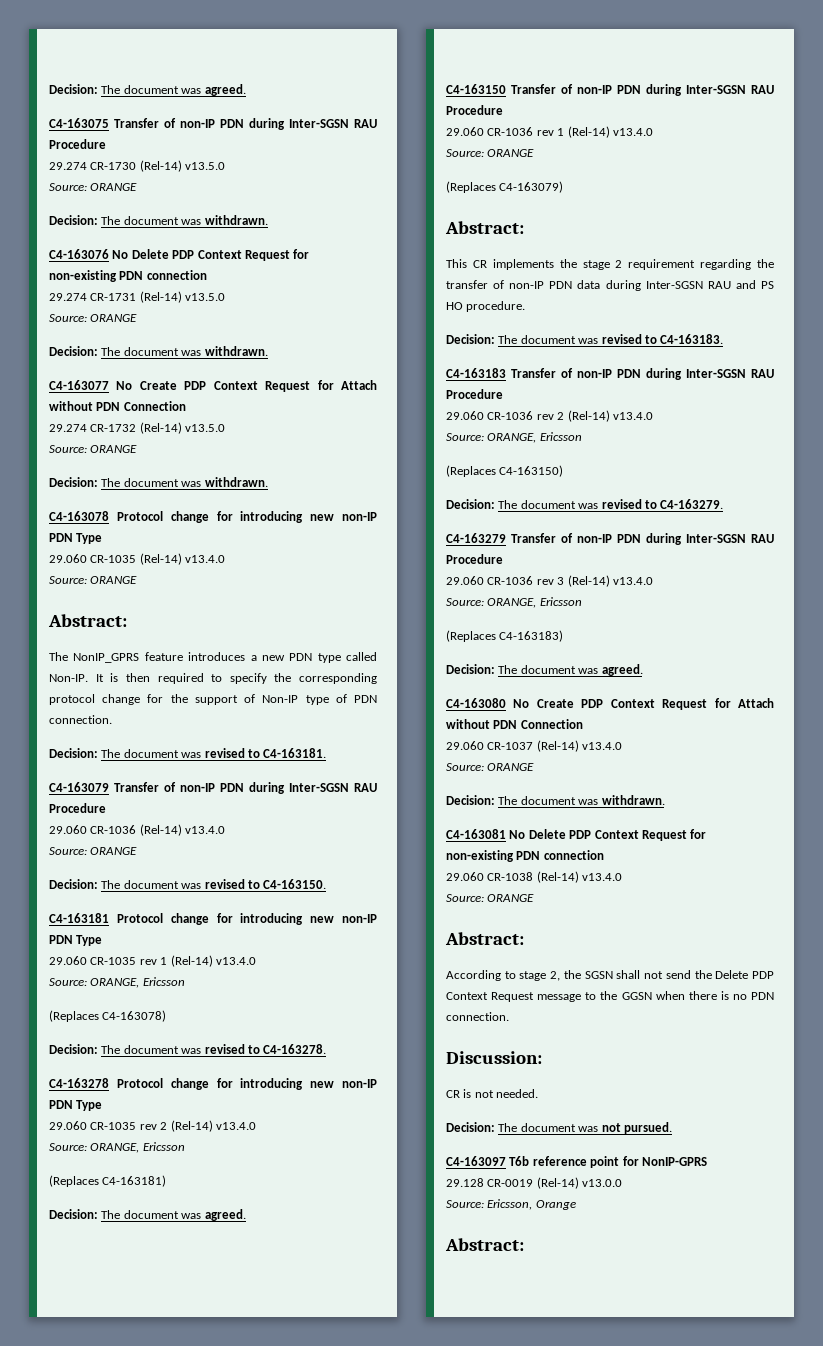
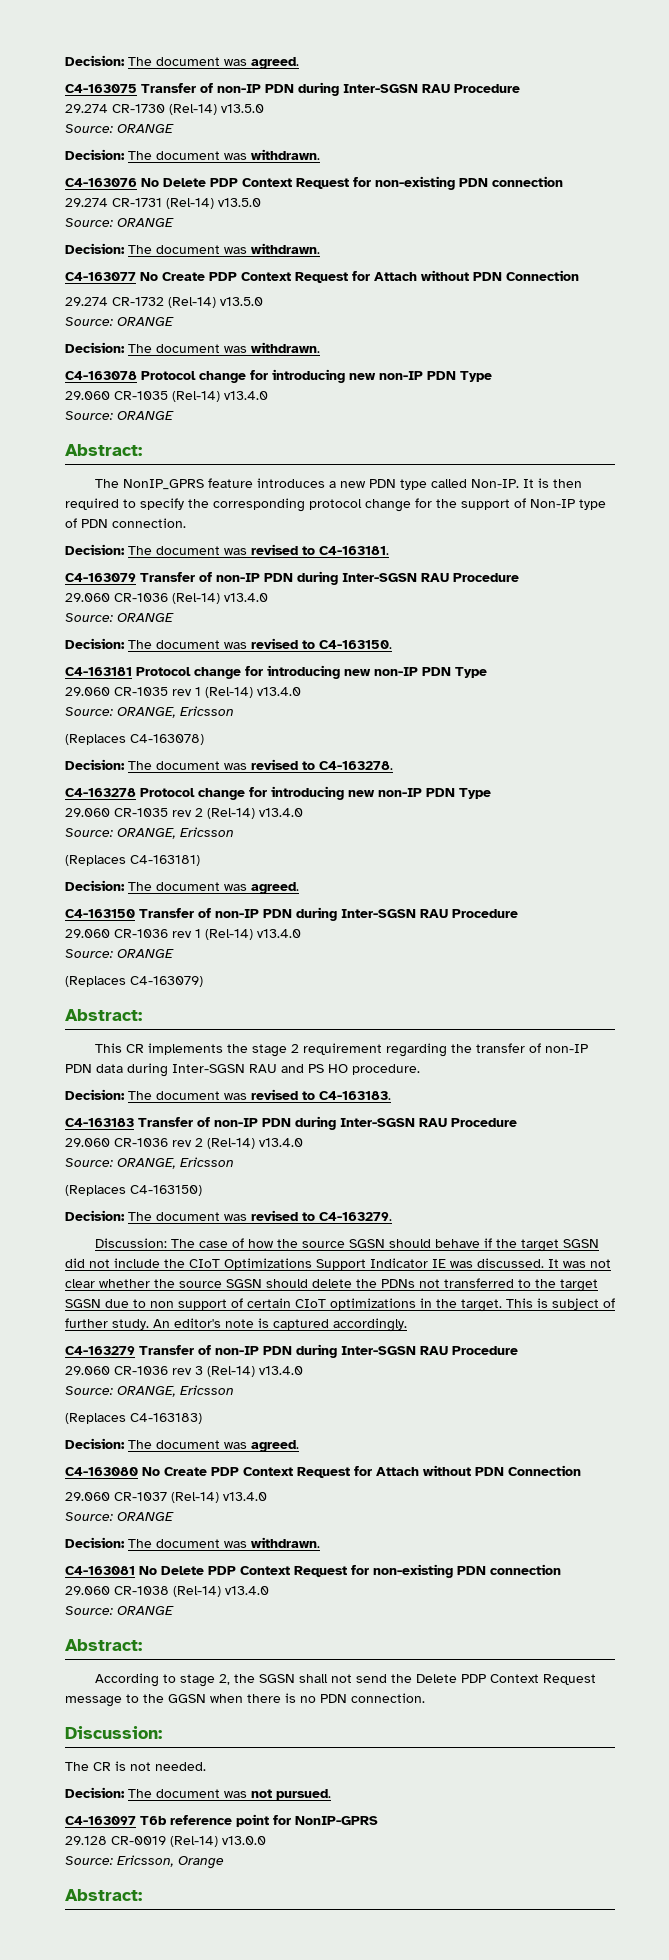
+ Discussion: The case of how the source SGSN should behave if the target SGSN did not include the CIoT Optimizations Support Indicator IE was discussed. It was not clear whether the source SGSN should delete the PDNs not transferred to the target SGSN due to non support of certain CIoT optimizations in the target. This is subject of further study. An editor's note is captured accordingly.
- CR is not needed.
+ The CR is not needed.

